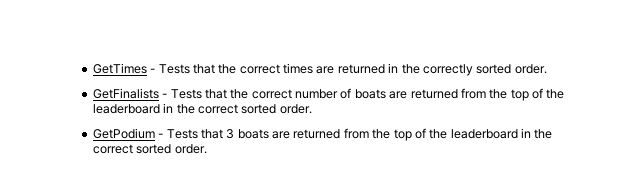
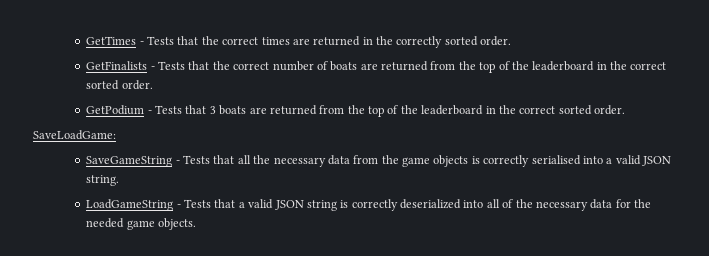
+ SaveLoadGame:
+ SaveGameString - Tests that all the necessary data from the game objects is correctly serialised into a valid JSON string.
+ LoadGameString - Tests that a valid JSON string is correctly deserialized into all of the necessary data for the needed game objects.

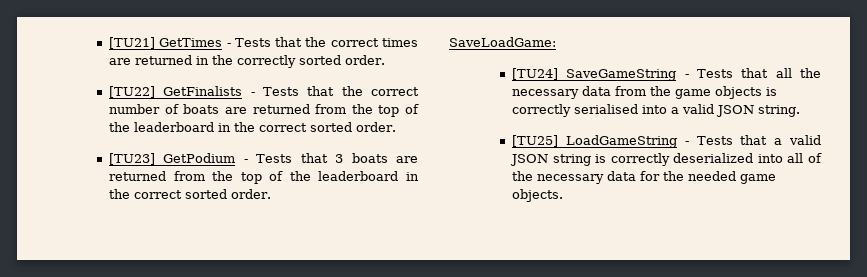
- GetTimes - Tests that the correct times are returned in the correctly sorted order.
+ [TU21] GetTimes - Tests that the correct times are returned in the correctly sorted order.
- GetFinalists - Tests that the correct number of boats are returned from the top of the leaderboard in the correct sorted order.
+ [TU22] GetFinalists - Tests that the correct number of boats are returned from the top of the leaderboard in the correct sorted order.
- GetPodium - Tests that 3 boats are returned from the top of the leaderboard in the correct sorted order.
+ [TU23] GetPodium - Tests that 3 boats are returned from the top of the leaderboard in the correct sorted order.
- SaveGameString - Tests that all the necessary data from the game objects is correctly serialised into a valid JSON string.
+ [TU24] SaveGameString - Tests that all the necessary data from the game objects is correctly serialised into a valid JSON string.
- LoadGameString - Tests that a valid JSON string is correctly deserialized into all of the necessary data for the needed game objects.
+ [TU25] LoadGameString - Tests that a valid JSON string is correctly deserialized into all of the necessary data for the needed game objects.

